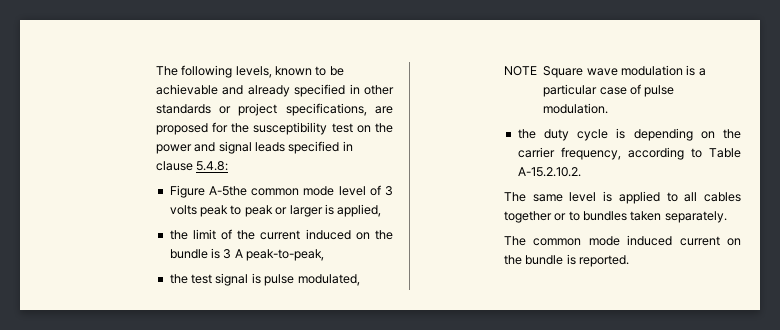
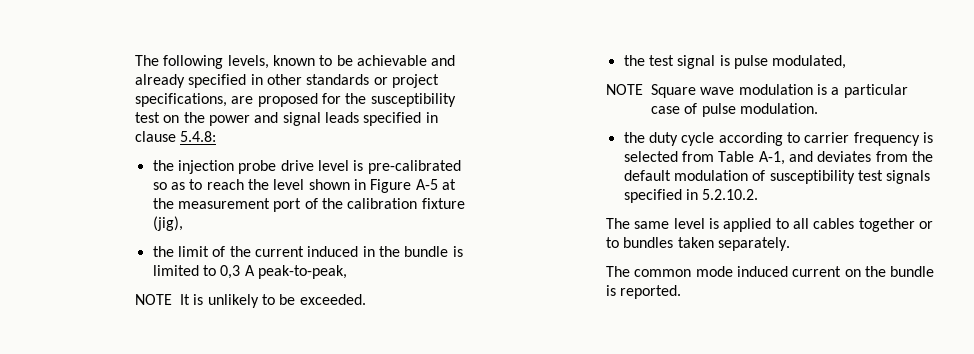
- Figure A-5the common mode level of 3 volts peak to peak or larger is applied,
+ the injection probe drive level is pre-calibrated so as to reach the level shown in Figure A-5 at the measurement port of the calibration fixture (jig),
- the limit of the current induced on the bundle is 3 A peak-to-peak,
+ the limit of the current induced in the bundle is limited to 0,3 A peak-to-peak,
+ NOTE It is unlikely to be exceeded.
- the duty cycle is depending on the carrier frequency, according to Table A-15.2.10.2.
+ the duty cycle according to carrier frequency is selected from Table A-1, and deviates from the default modulation of susceptibility test signals specified in 5.2.10.2.

